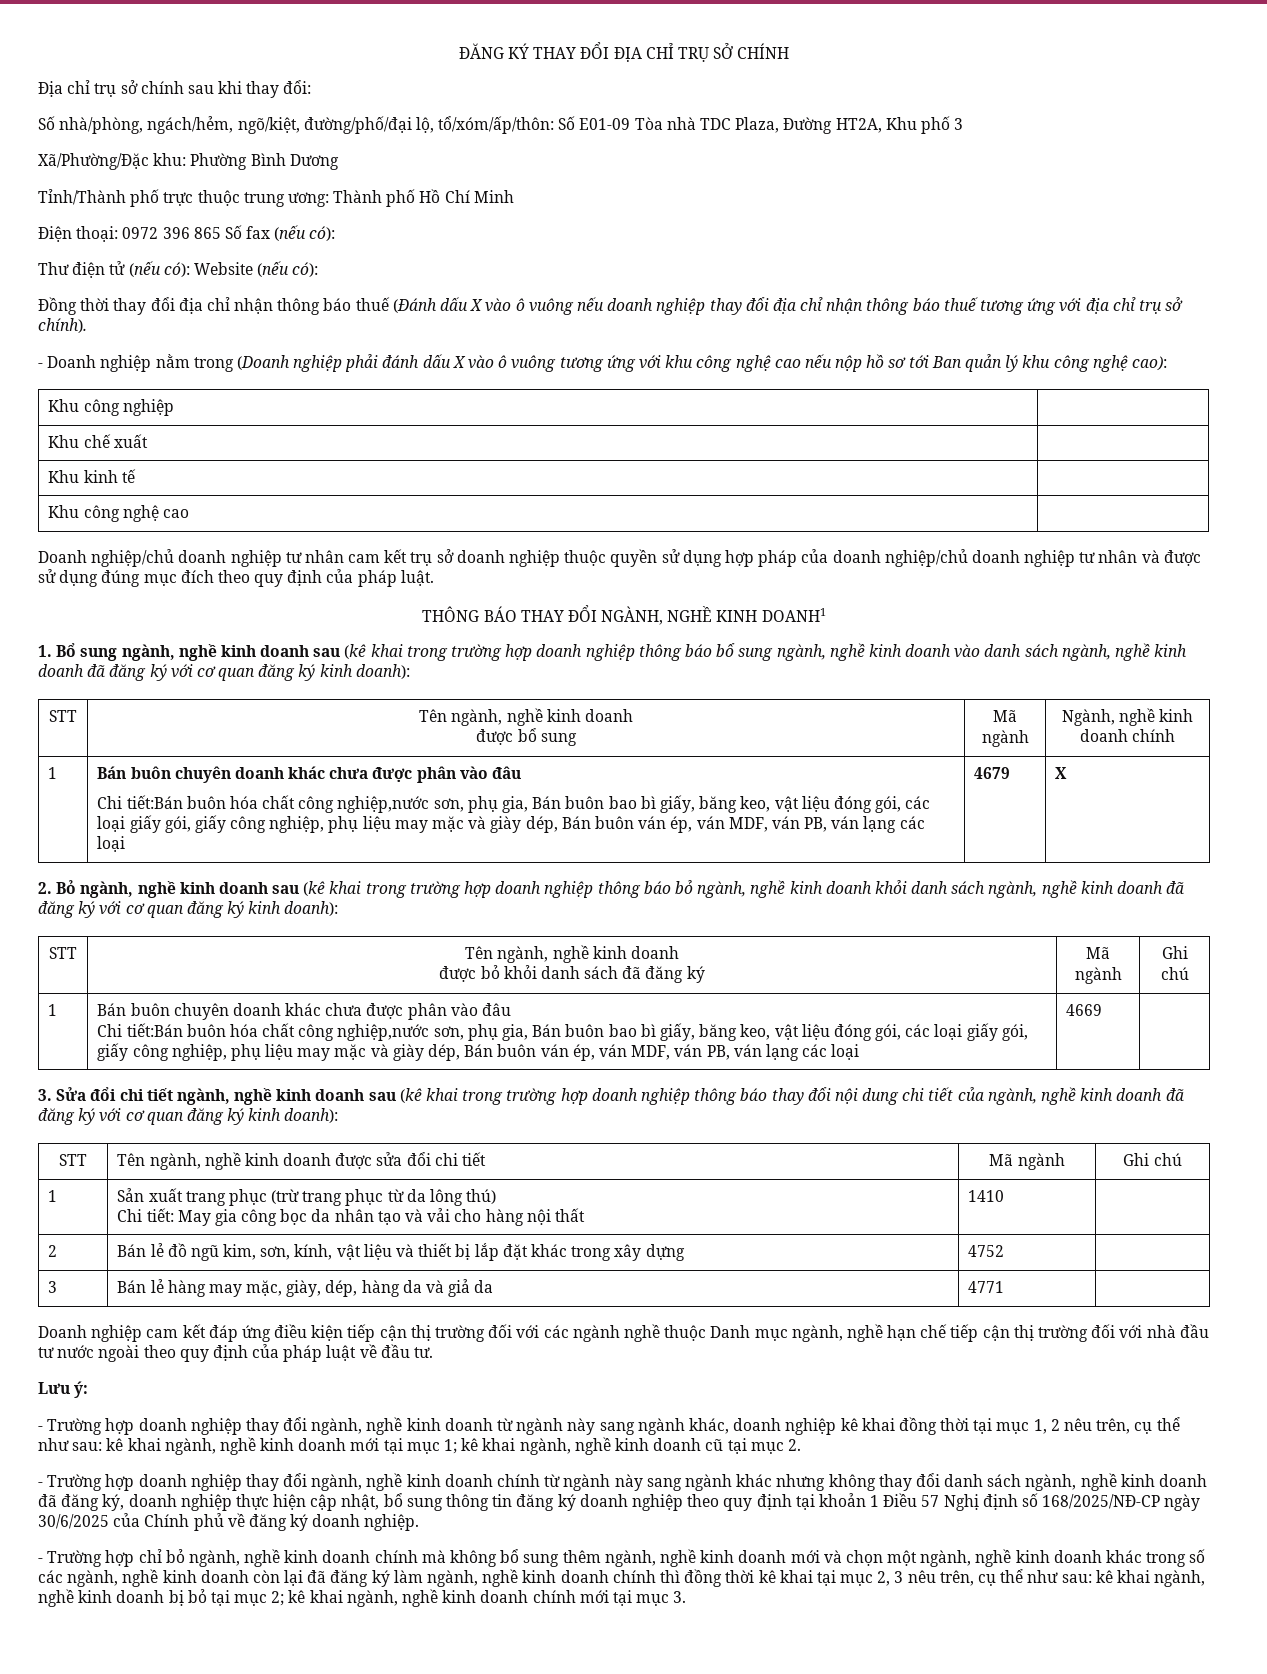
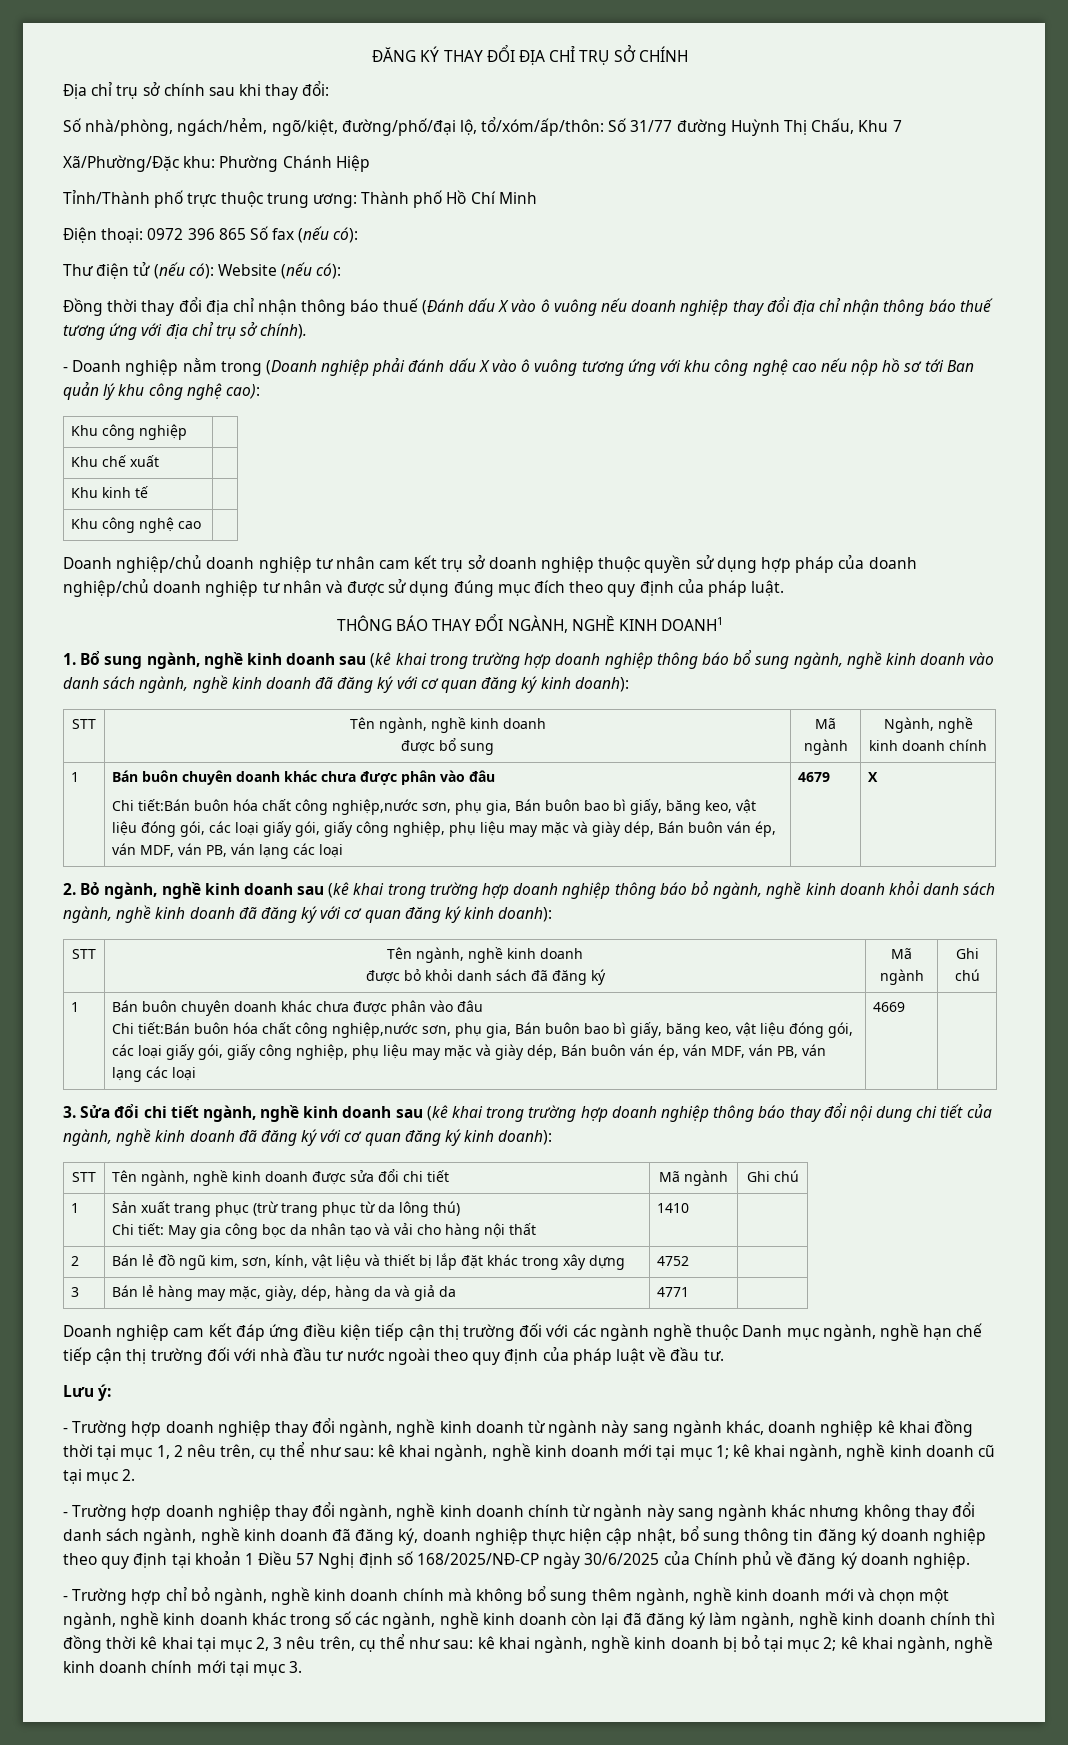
- Số nhà/phòng, ngách/hẻm, ngõ/kiệt, đường/phố/đại lộ, tổ/xóm/ấp/thôn: Số E01-09 Tòa nhà TDC Plaza, Đường HT2A, Khu phố 3
+ Số nhà/phòng, ngách/hẻm, ngõ/kiệt, đường/phố/đại lộ, tổ/xóm/ấp/thôn: Số 31/77 đường Huỳnh Thị Chấu, Khu 7
- Xã/Phường/Đặc khu: Phường Bình Dương
+ Xã/Phường/Đặc khu: Phường Chánh Hiệp

